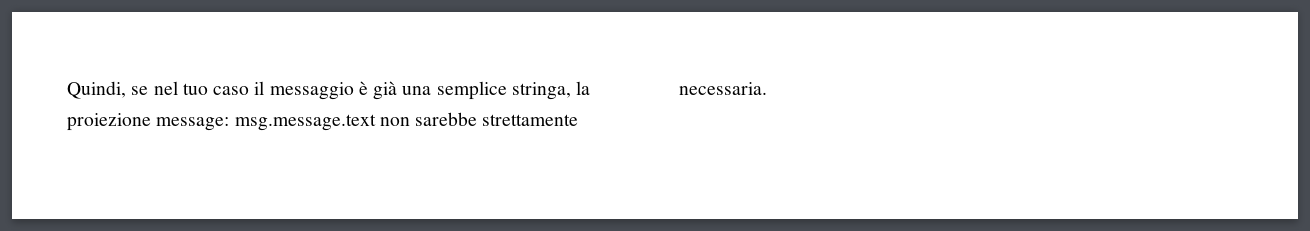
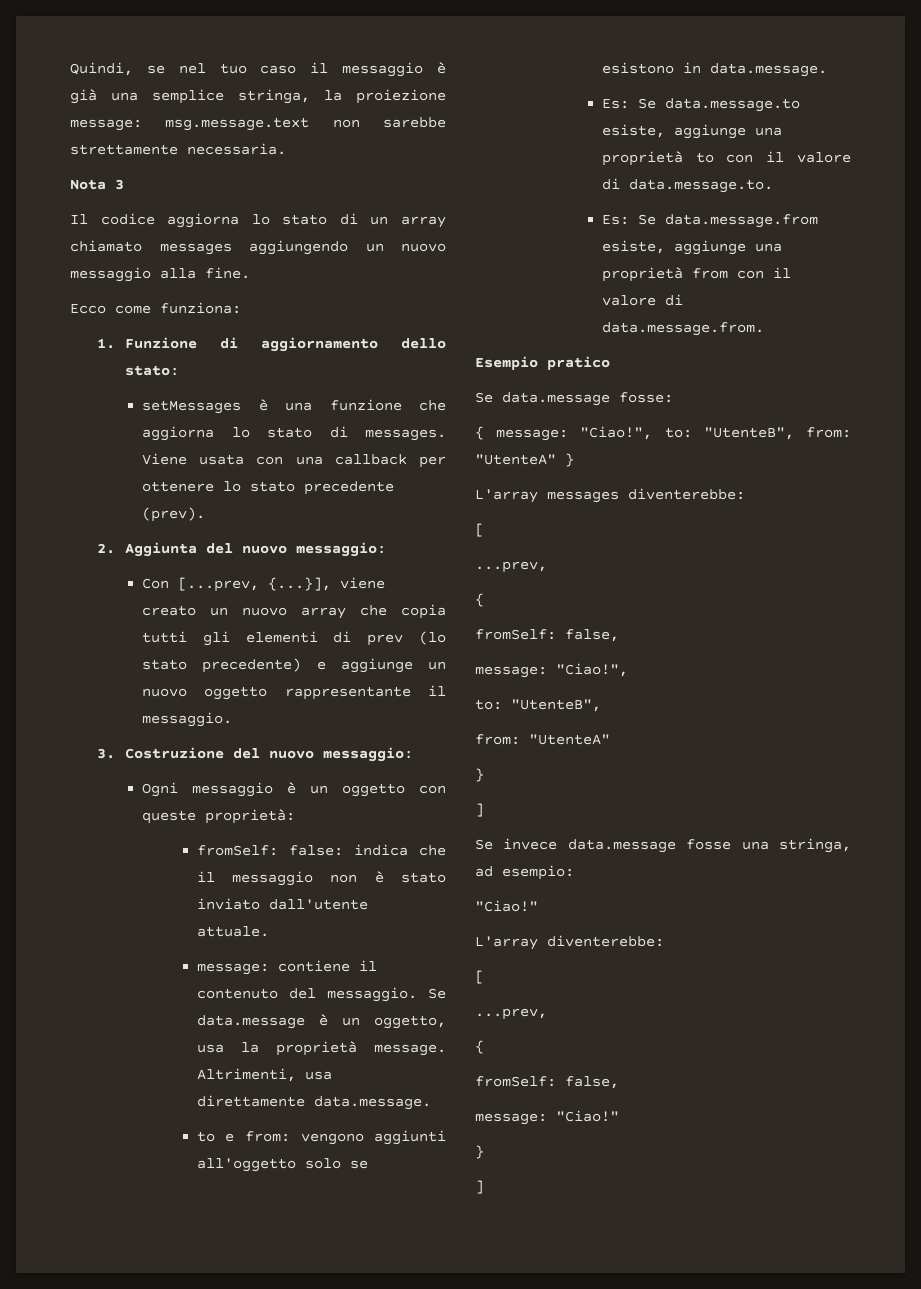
+ Nota 3
+ Il codice aggiorna lo stato di un array chiamato messages aggiungendo un nuovo messaggio alla fine.
+ Ecco come funziona:
+ 1. Funzione di aggiornamento dello stato:
+ setMessages è una funzione che aggiorna lo stato di messages. Viene usata con una callback per ottenere lo stato precedente (prev).
+ 2. Aggiunta del nuovo messaggio:
+ Con [...prev, {...}], viene creato un nuovo array che copia tutti gli elementi di prev (lo stato precedente) e aggiunge un nuovo oggetto rappresentante il messaggio.
+ 3. Costruzione del nuovo messaggio:
+ Ogni messaggio è un oggetto con queste proprietà:
+ fromSelf: false: indica che il messaggio non è stato inviato dall'utente attuale.
+ message: contiene il contenuto del messaggio. Se data.message è un oggetto, usa la proprietà message. Altrimenti, usa direttamente data.message.
+ to e from: vengono aggiunti all'oggetto solo se esistono in data.message.
+ Es: Se data.message.to esiste, aggiunge una proprietà to con il valore di data.message.to.
+ Es: Se data.message.from esiste, aggiunge una proprietà from con il valore di data.message.from.
+ Esempio pratico
+ Se data.message fosse:
+ { message: "Ciao!", to: "UtenteB", from: "UtenteA" }
+ L'array messages diventerebbe:
+ [
+ ...prev,
+ {
+ fromSelf: false,
+ message: "Ciao!",
+ to: "UtenteB",
+ from: "UtenteA"
+ }
+ ]
+ Se invece data.message fosse una stringa, ad esempio:
+ "Ciao!"
+ L'array diventerebbe:
+ [
+ ...prev,
+ {
+ fromSelf: false,
+ message: "Ciao!"
+ }
+ ]

